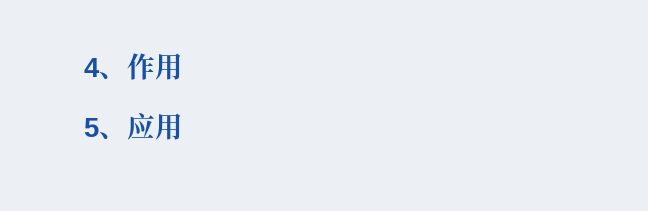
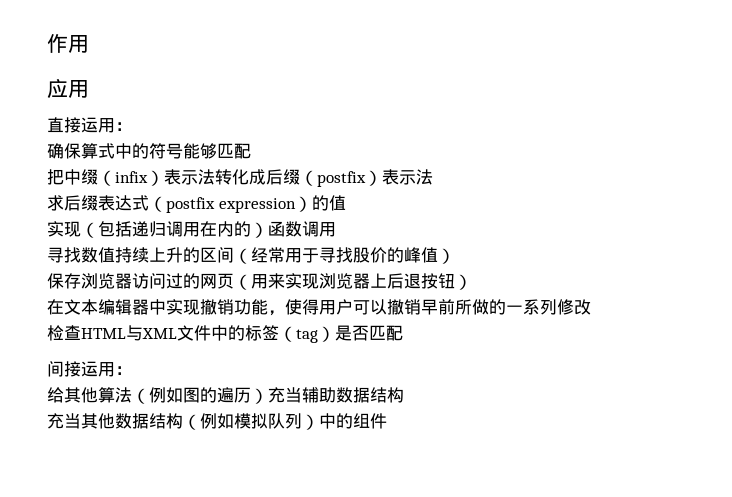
- 4、作用
+ 作用
- 5、应用
+ 应用
+ 直接运用：
+ 确保算式中的符号能够匹配
+ 把中缀（infix）表示法转化成后缀（postfix）表示法
+ 求后缀表达式（postfix expression）的值
+ 实现（包括递归调用在内的）函数调用
+ 寻找数值持续上升的区间（经常用于寻找股价的峰值）
+ 保存浏览器访问过的网页（用来实现浏览器上后退按钮）
+ 在文本编辑器中实现撤销功能，使得用户可以撤销早前所做的一系列修改
+ 检查HTML与XML文件中的标签（tag）是否匹配
+ 间接运用：
+ 给其他算法（例如图的遍历）充当辅助数据结构
+ 充当其他数据结构（例如模拟队列）中的组件

